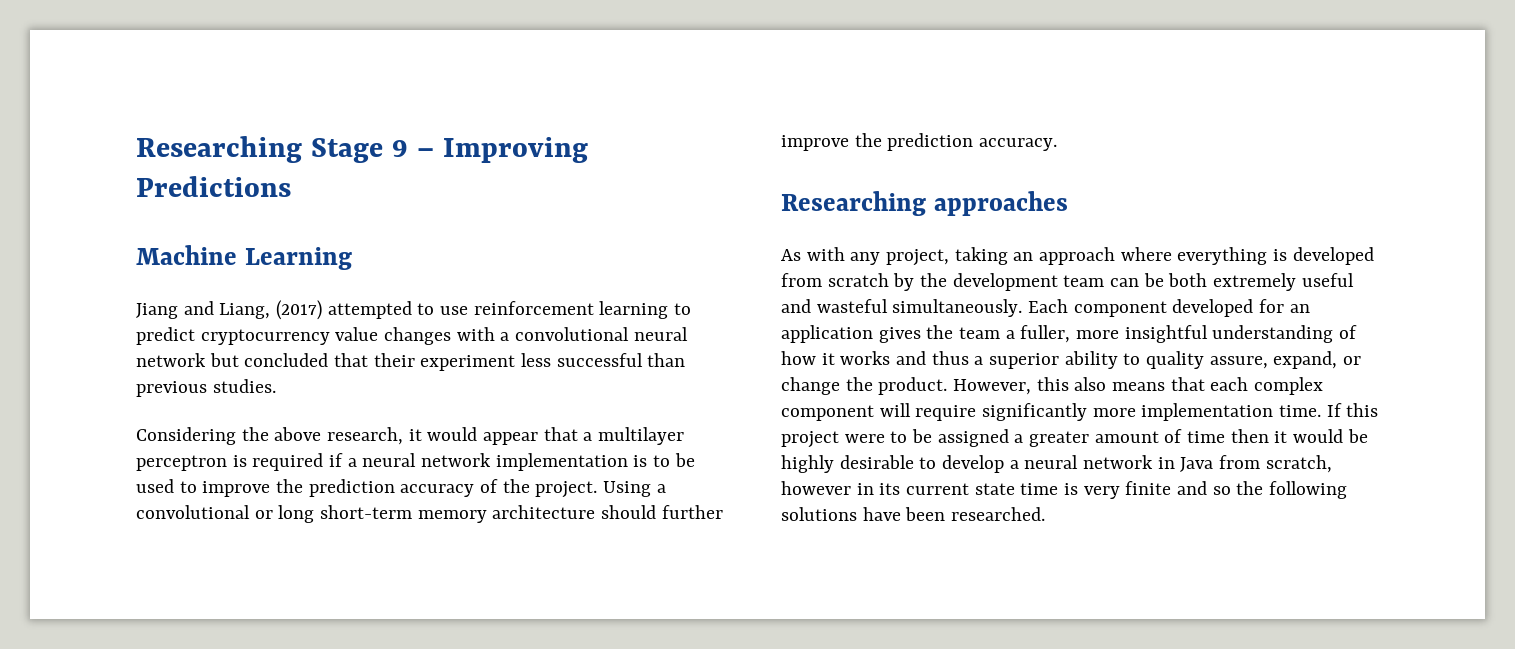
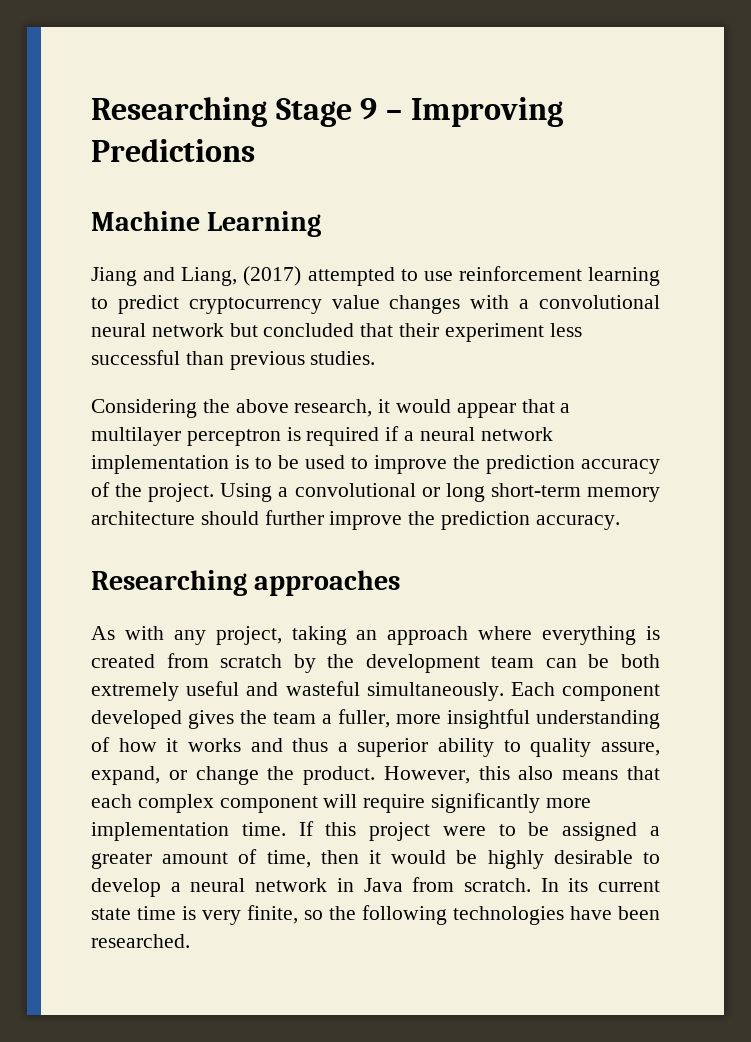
- As with any project, taking an approach where everything is developed from scratch by the development team can be both extremely useful and wasteful simultaneously.
+ As with any project, taking an approach where everything is created from scratch by the development team can be both extremely useful and wasteful simultaneously.
- Each component developed for an application gives the team a fuller, more insightful understanding of how it works and thus a superior ability to quality assure, expand, or change the product.
+ Each component developed gives the team a fuller, more insightful understanding of how it works and thus a superior ability to quality assure, expand, or change the product.
- If this project were to be assigned a greater amount of time then it would be highly desirable to develop a neural network in Java from scratch, however in its current state time is very finite and so the following solutions have been researched.
+ If this project were to be assigned a greater amount of time, then it would be highly desirable to develop a neural network in Java from scratch. In its current state time is very finite, so the following technologies have been researched.

